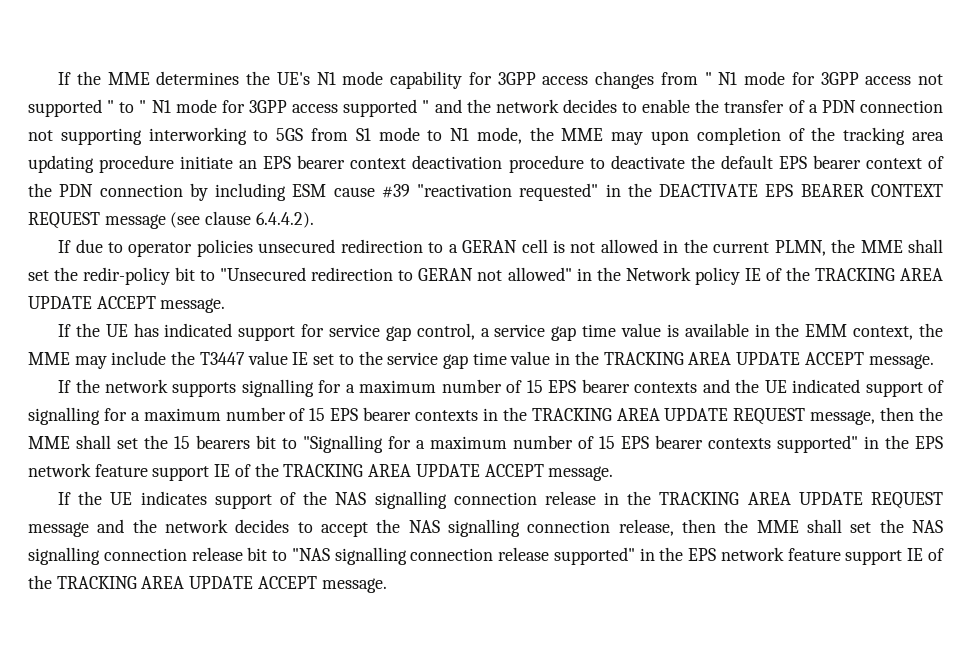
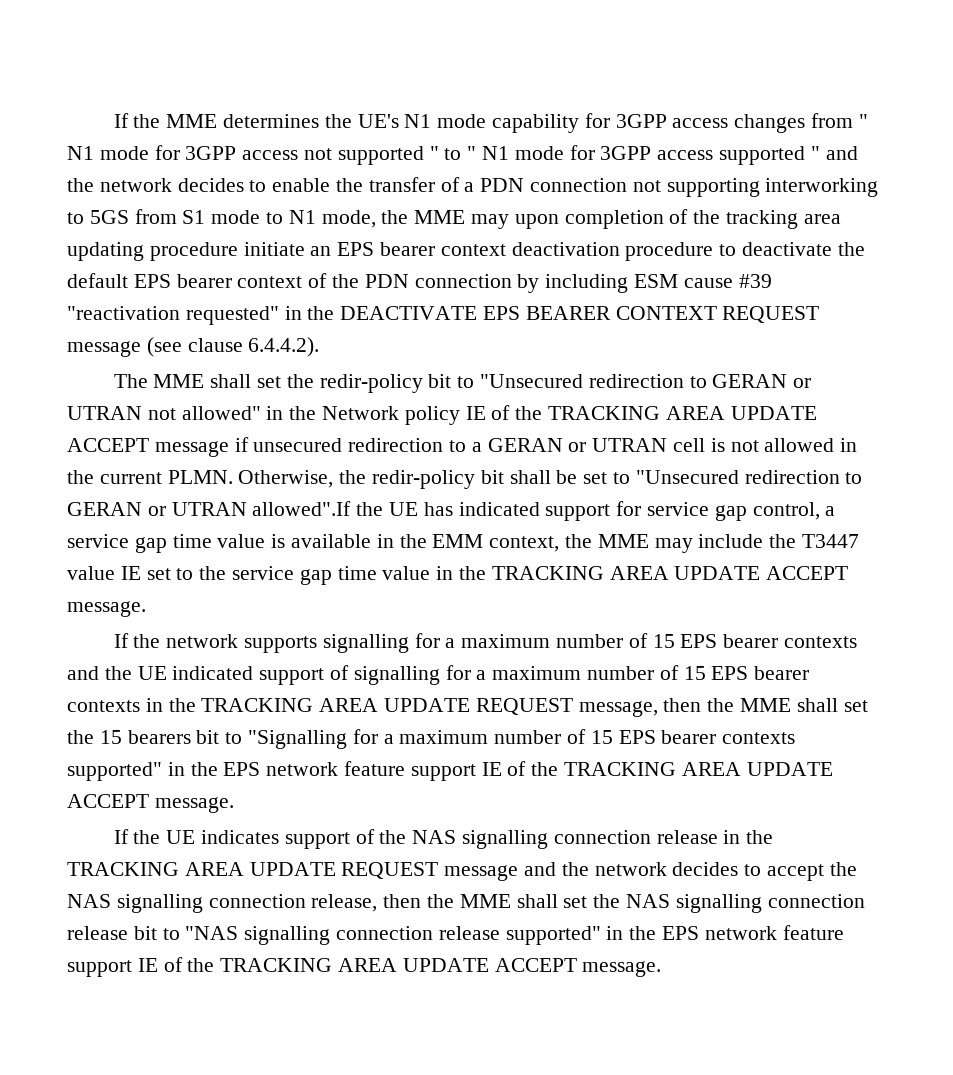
- If due to operator policies unsecured redirection to a GERAN cell is not allowed in the current PLMN, the MME shall set the redir-policy bit to "Unsecured redirection to GERAN not allowed" in the Network policy IE of the TRACKING AREA UPDATE ACCEPT message.
- If the UE has indicated support for service gap control, a service gap time value is available in the EMM context, the MME may include the T3447 value IE set to the service gap time value in the TRACKING AREA UPDATE ACCEPT message.
+ The MME shall set the redir-policy bit to "Unsecured redirection to GERAN or UTRAN not allowed" in the Network policy IE of the TRACKING AREA UPDATE ACCEPT message if unsecured redirection to a GERAN or UTRAN cell is not allowed in the current PLMN. Otherwise, the redir-policy bit shall be set to "Unsecured redirection to GERAN or UTRAN allowed".If the UE has indicated support for service gap control, a service gap time value is available in the EMM context, the MME may include the T3447 value IE set to the service gap time value in the TRACKING AREA UPDATE ACCEPT message.

